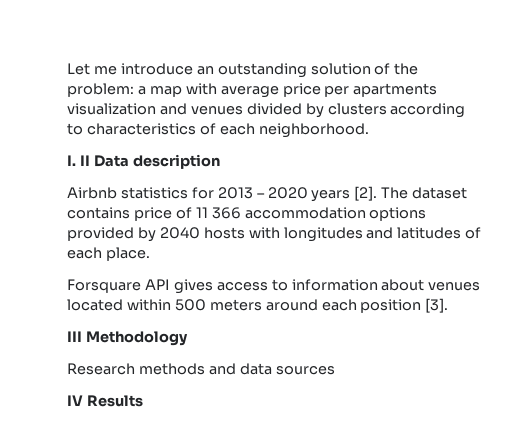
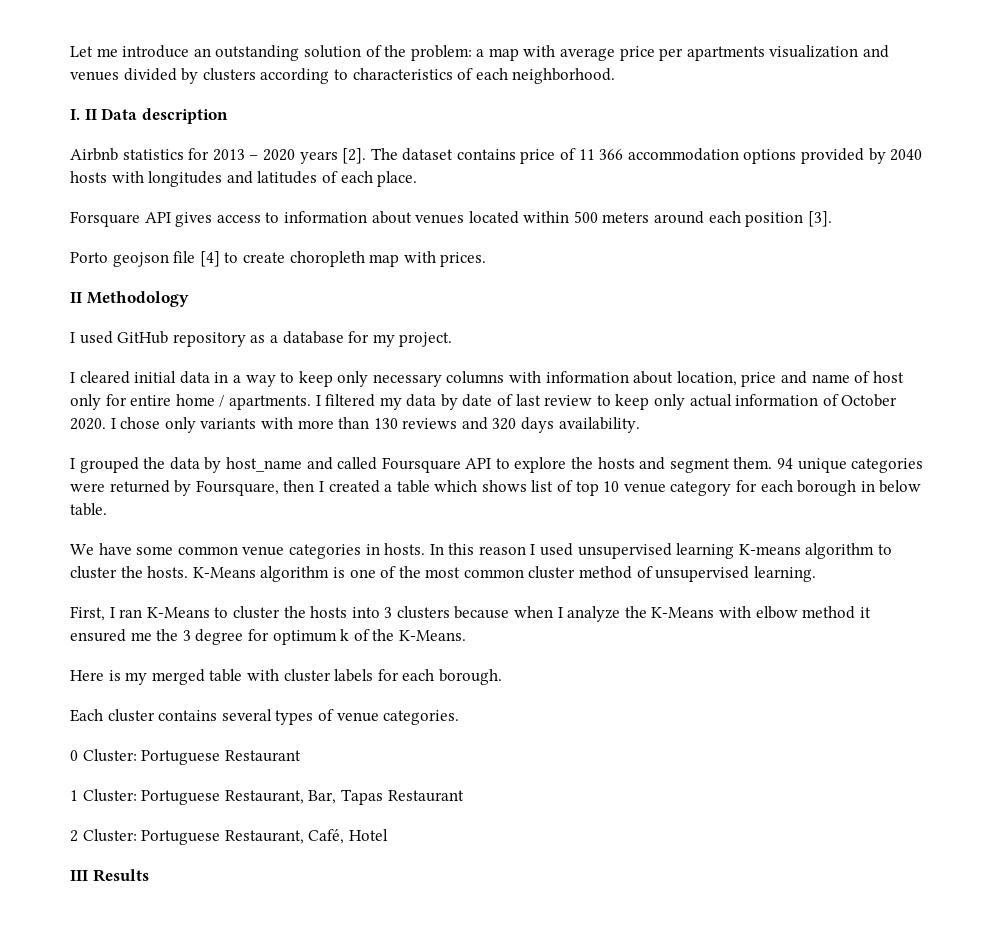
- III Methodology
- Research methods and data sources
- IV Results
+ Porto geojson file [4] to create choropleth map with prices.
+ II Methodology
+ I used GitHub repository as a database for my project.
+ I cleared initial data in a way to keep only necessary columns with information about location, price and name of host only for entire home / apartments. I filtered my data by date of last review to keep only actual information of October 2020. I chose only variants with more than 130 reviews and 320 days availability.
+ I grouped the data by host_name and called Foursquare API to explore the hosts and segment them. 94 unique categories were returned by Foursquare, then I created a table which shows list of top 10 venue category for each borough in below table.
+ We have some common venue categories in hosts. In this reason I used unsupervised learning K-means algorithm to cluster the hosts. K-Means algorithm is one of the most common cluster method of unsupervised learning.
+ First, I ran K-Means to cluster the hosts into 3 clusters because when I analyze the K-Means with elbow method it ensured me the 3 degree for optimum k of the K-Means.
+ Here is my merged table with cluster labels for each borough.
+ Each cluster contains several types of venue categories.
+ 0 Cluster: Portuguese Restaurant
+ 1 Cluster: Portuguese Restaurant, Bar, Tapas Restaurant
+ 2 Cluster: Portuguese Restaurant, Café, Hotel
+ III Results

